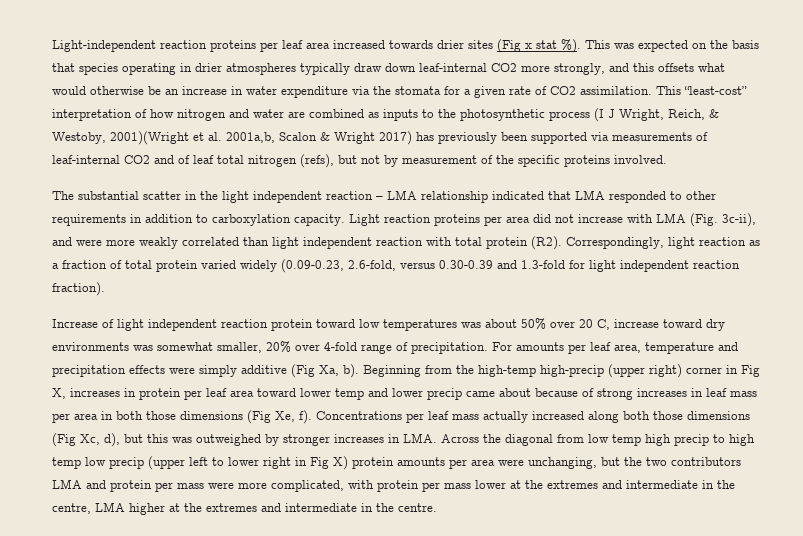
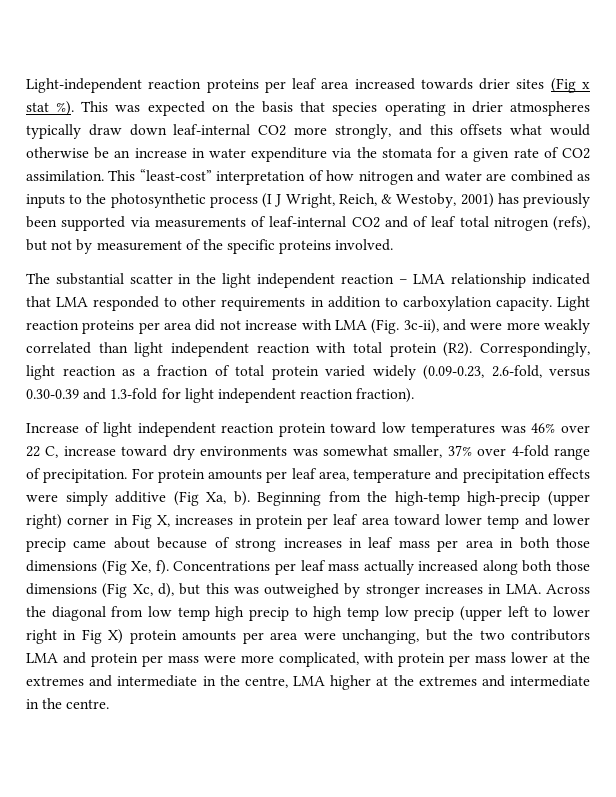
- This “least-cost” interpretation of how nitrogen and water are combined as inputs to the photosynthetic process (I J Wright, Reich, & Westoby, 2001)(Wright et al. 2001a,b, Scalon & Wright 2017) has previously been supported via measurements of leaf-internal CO2 and of leaf total nitrogen (refs), but not by measurement of the specific proteins involved.
+ This “least-cost” interpretation of how nitrogen and water are combined as inputs to the photosynthetic process (I J Wright, Reich, & Westoby, 2001) has previously been supported via measurements of leaf-internal CO2 and of leaf total nitrogen (refs), but not by measurement of the specific proteins involved.
- Increase of light independent reaction protein toward low temperatures was about 50% over 20 C, increase toward dry environments was somewhat smaller, 20% over 4-fold range of precipitation.
+ Increase of light independent reaction protein toward low temperatures was 46% over 22 C, increase toward dry environments was somewhat smaller, 37% over 4-fold range of precipitation.
- For amounts per leaf area, temperature and precipitation effects were simply additive (Fig Xa, b).
+ For protein amounts per leaf area, temperature and precipitation effects were simply additive (Fig Xa, b).

